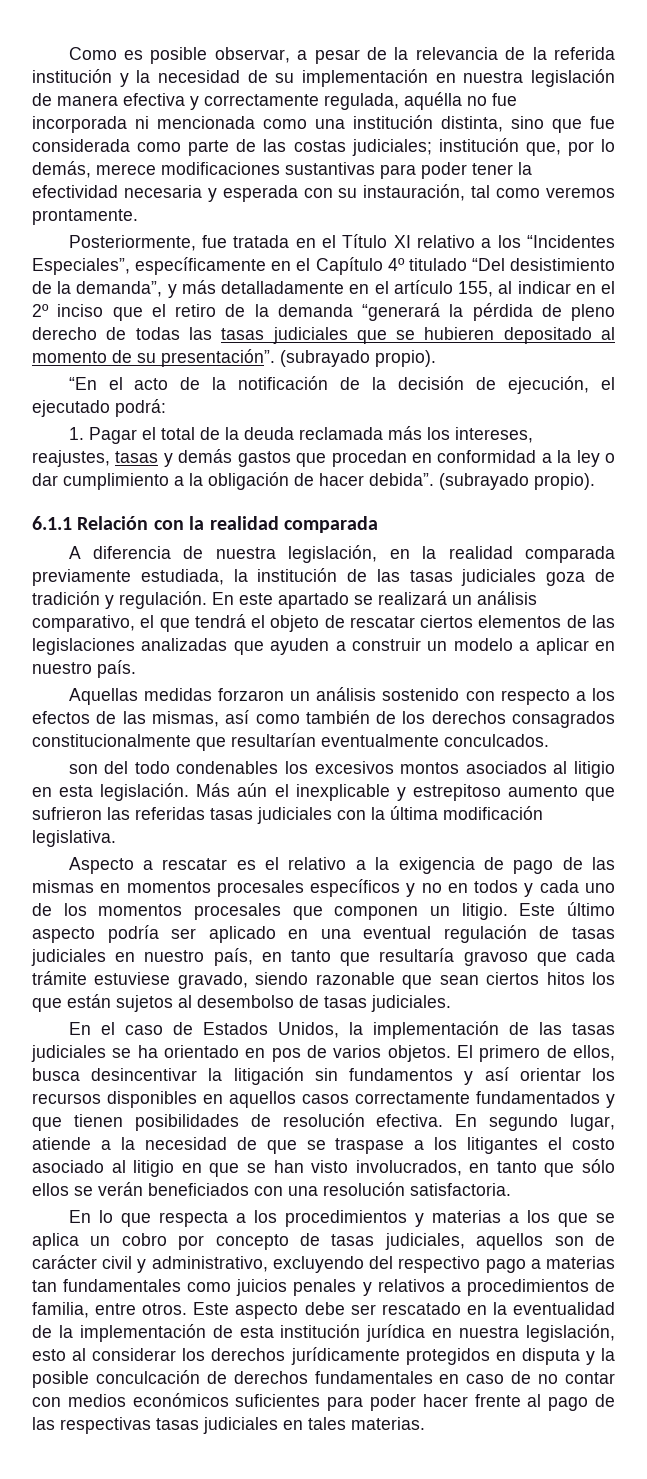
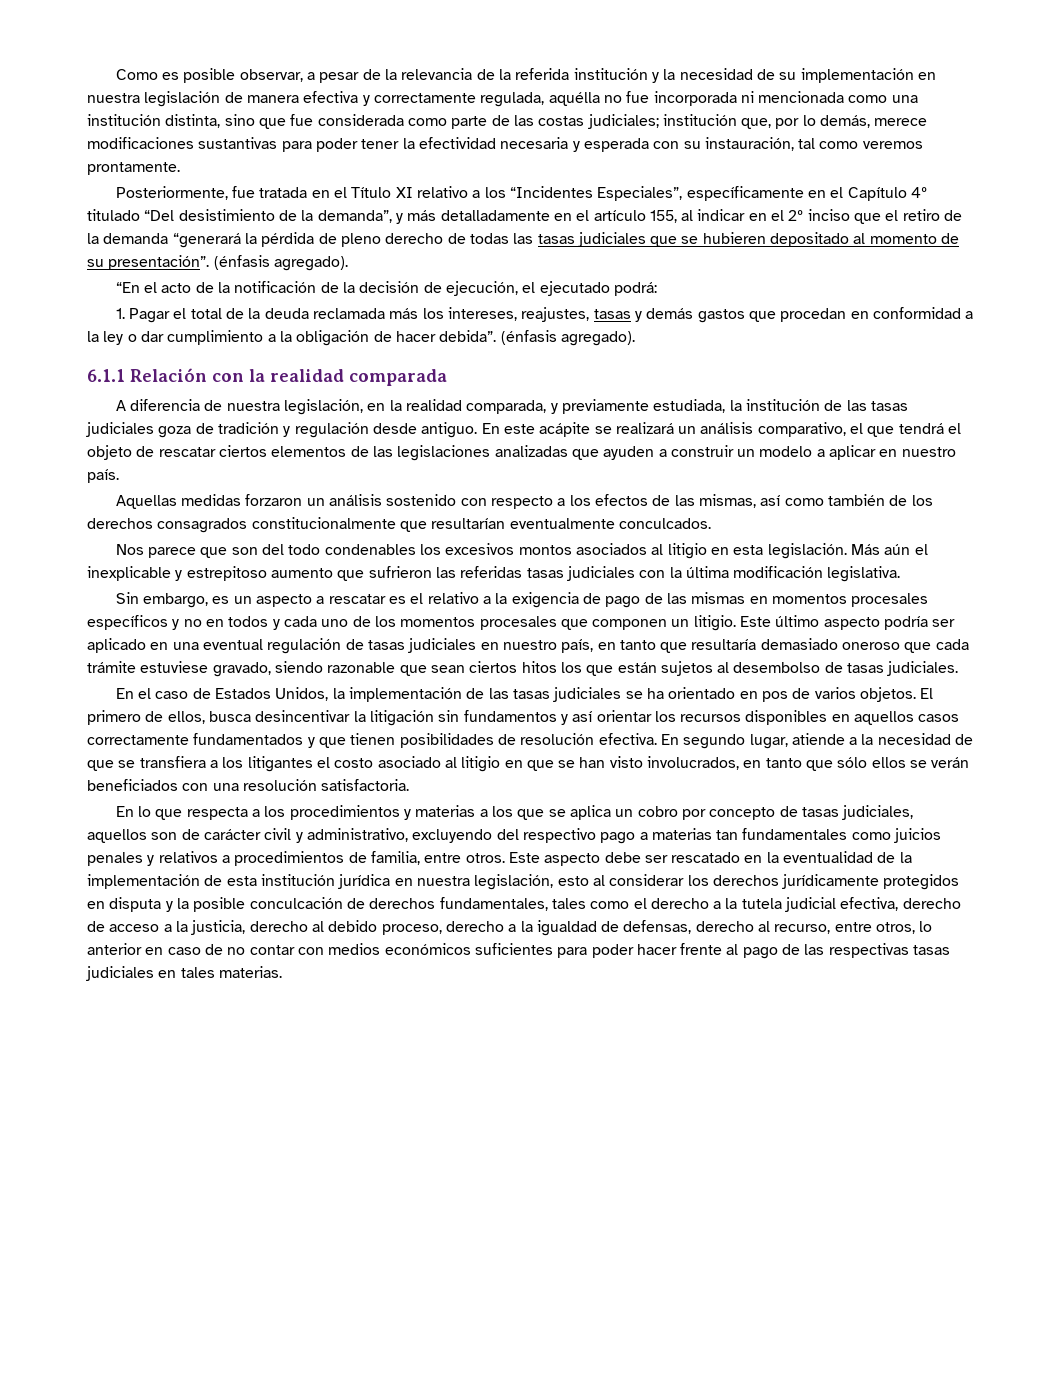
- Posteriormente, fue tratada en el Título XI relativo a los “Incidentes Especiales”, específicamente en el Capítulo 4º titulado “Del desistimiento de la demanda”, y más detalladamente en el artículo 155, al indicar en el 2º inciso que el retiro de la demanda “generará la pérdida de pleno derecho de todas las tasas judiciales que se hubieren depositado al momento de su presentación”. (subrayado propio).
+ Posteriormente, fue tratada en el Título XI relativo a los “Incidentes Especiales”, específicamente en el Capítulo 4º titulado “Del desistimiento de la demanda”, y más detalladamente en el artículo 155, al indicar en el 2º inciso que el retiro de la demanda “generará la pérdida de pleno derecho de todas las tasas judiciales que se hubieren depositado al momento de su presentación”. (énfasis agregado).
- 1. Pagar el total de la deuda reclamada más los intereses, reajustes, tasas y demás gastos que procedan en conformidad a la ley o dar cumplimiento a la obligación de hacer debida”. (subrayado propio).
+ 1. Pagar el total de la deuda reclamada más los intereses, reajustes, tasas y demás gastos que procedan en conformidad a la ley o dar cumplimiento a la obligación de hacer debida”. (énfasis agregado).
- A diferencia de nuestra legislación, en la realidad comparada previamente estudiada, la institución de las tasas judiciales goza de tradición y regulación.
+ A diferencia de nuestra legislación, en la realidad comparada, y previamente estudiada, la institución de las tasas judiciales goza de tradición y regulación desde antiguo.
- En este apartado se realizará un análisis comparativo, el que tendrá el objeto de rescatar ciertos elementos de las legislaciones analizadas que ayuden a construir un modelo a aplicar en nuestro país.
+ En este acápite se realizará un análisis comparativo, el que tendrá el objeto de rescatar ciertos elementos de las legislaciones analizadas que ayuden a construir un modelo a aplicar en nuestro país.
- son del todo condenables los excesivos montos asociados al litigio en esta legislación.
+ Nos parece que son del todo condenables los excesivos montos asociados al litigio en esta legislación.
- Aspecto a rescatar es el relativo a la exigencia de pago de las mismas en momentos procesales específicos y no en todos y cada uno de los momentos procesales que componen un litigio.
+ Sin embargo, es un aspecto a rescatar es el relativo a la exigencia de pago de las mismas en momentos procesales específicos y no en todos y cada uno de los momentos procesales que componen un litigio.
- Este último aspecto podría ser aplicado en una eventual regulación de tasas judiciales en nuestro país, en tanto que resultaría gravoso que cada trámite estuviese gravado, siendo razonable que sean ciertos hitos los que están sujetos al desembolso de tasas judiciales.
+ Este último aspecto podría ser aplicado en una eventual regulación de tasas judiciales en nuestro país, en tanto que resultaría demasiado oneroso que cada trámite estuviese gravado, siendo razonable que sean ciertos hitos los que están sujetos al desembolso de tasas judiciales.
- En segundo lugar, atiende a la necesidad de que se traspase a los litigantes el costo asociado al litigio en que se han visto involucrados, en tanto que sólo ellos se verán beneficiados con una resolución satisfactoria.
+ En segundo lugar, atiende a la necesidad de que se transfiera a los litigantes el costo asociado al litigio en que se han visto involucrados, en tanto que sólo ellos se verán beneficiados con una resolución satisfactoria.
- Este aspecto debe ser rescatado en la eventualidad de la implementación de esta institución jurídica en nuestra legislación, esto al considerar los derechos jurídicamente protegidos en disputa y la posible conculcación de derechos fundamentales en caso de no contar con medios económicos suficientes para poder hacer frente al pago de las respectivas tasas judiciales en tales materias.
+ Este aspecto debe ser rescatado en la eventualidad de la implementación de esta institución jurídica en nuestra legislación, esto al considerar los derechos jurídicamente protegidos en disputa y la posible conculcación de derechos fundamentales, tales como el derecho a la tutela judicial efectiva, derecho de acceso a la justicia, derecho al debido proceso, derecho a la igualdad de defensas, derecho al recurso, entre otros, lo anterior en caso de no contar con medios económicos suficientes para poder hacer frente al pago de las respectivas tasas judiciales en tales materias.

